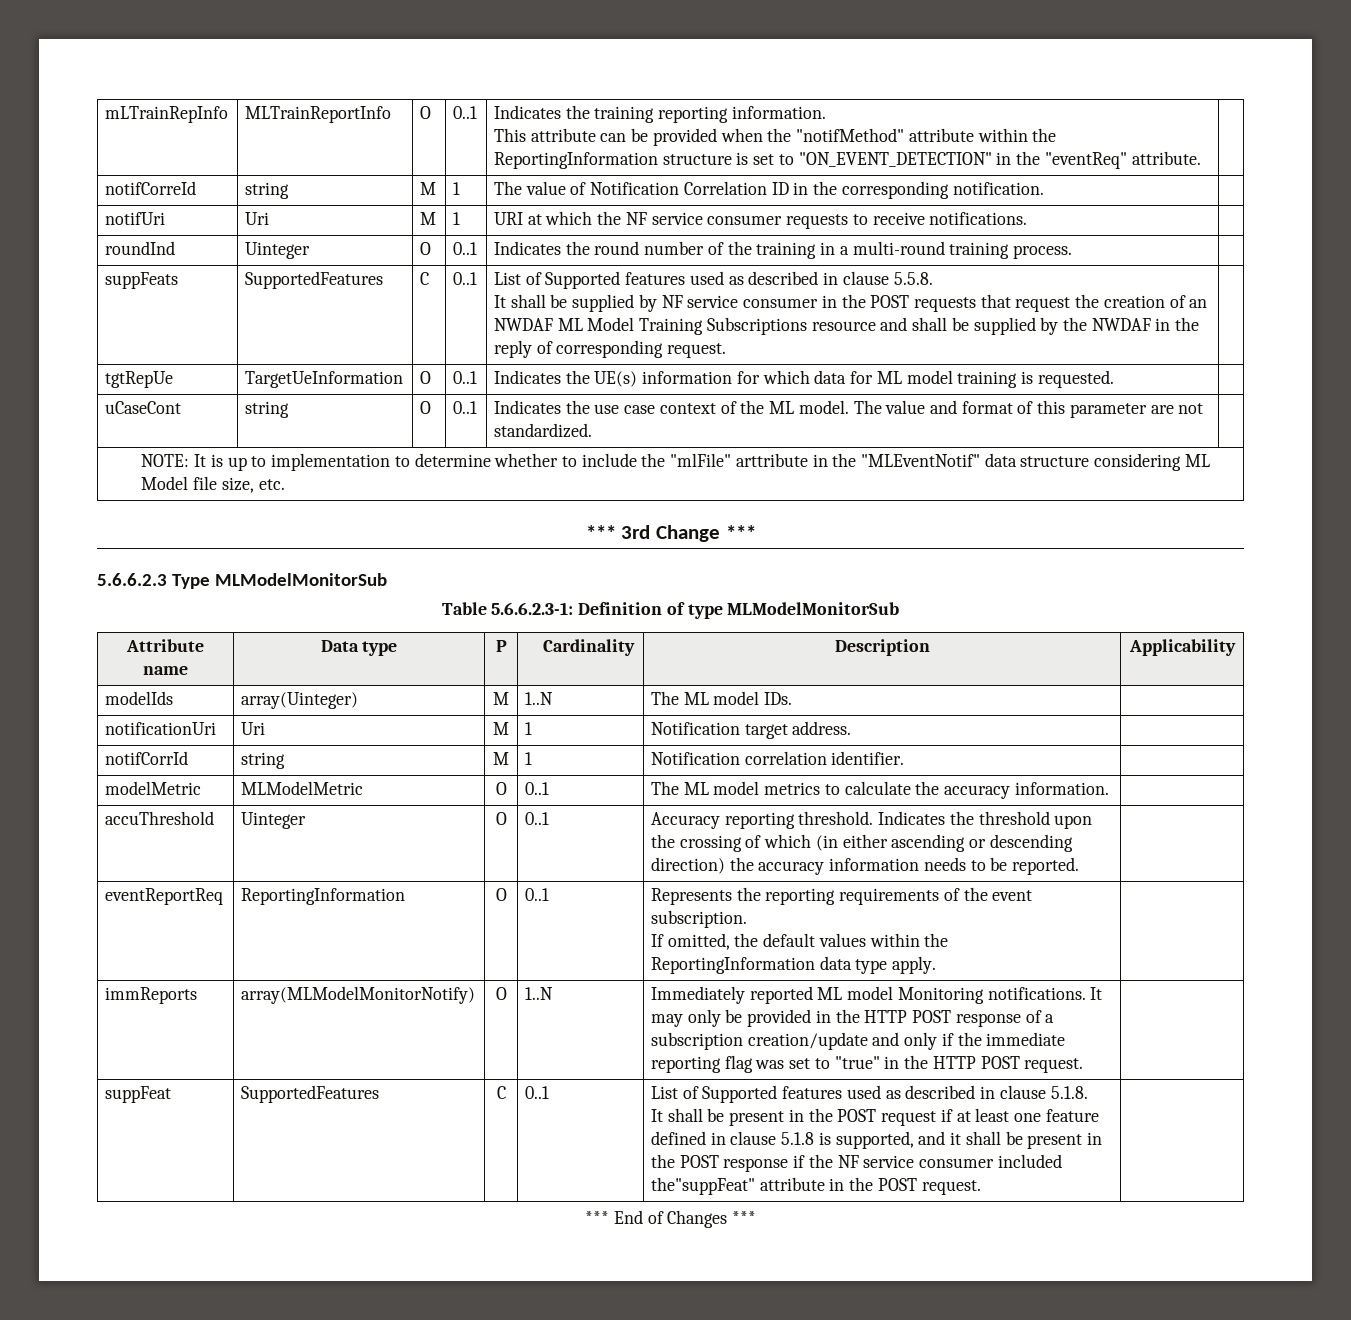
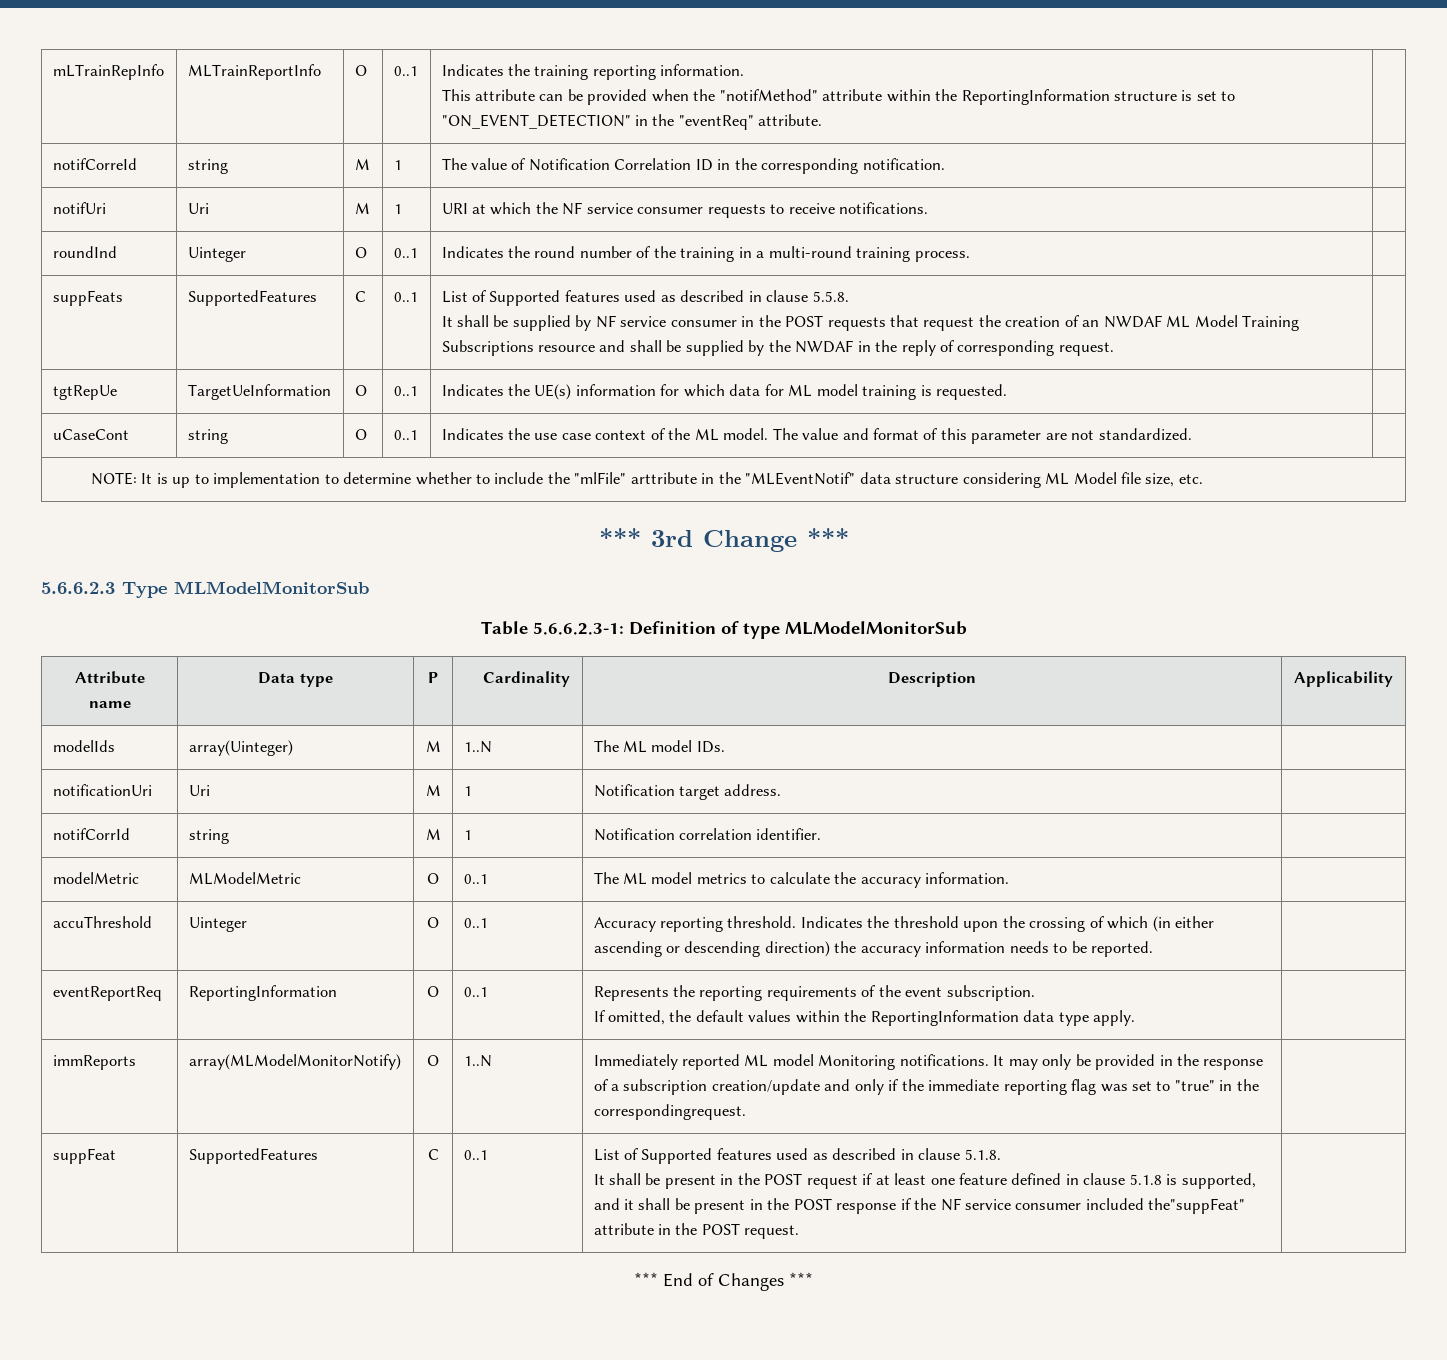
- immReports | array(MLModelMonitorNotify) | O | 1..N | Immediately reported ML model Monitoring notifications. It may only be provided in the HTTP POST response of a subscription creation/update and only if the immediate reporting flag was set to "true" in the HTTP POST request. |
+ immReports | array(MLModelMonitorNotify) | O | 1..N | Immediately reported ML model Monitoring notifications. It may only be provided in the response of a subscription creation/update and only if the immediate reporting flag was set to "true" in the correspondingrequest. |

